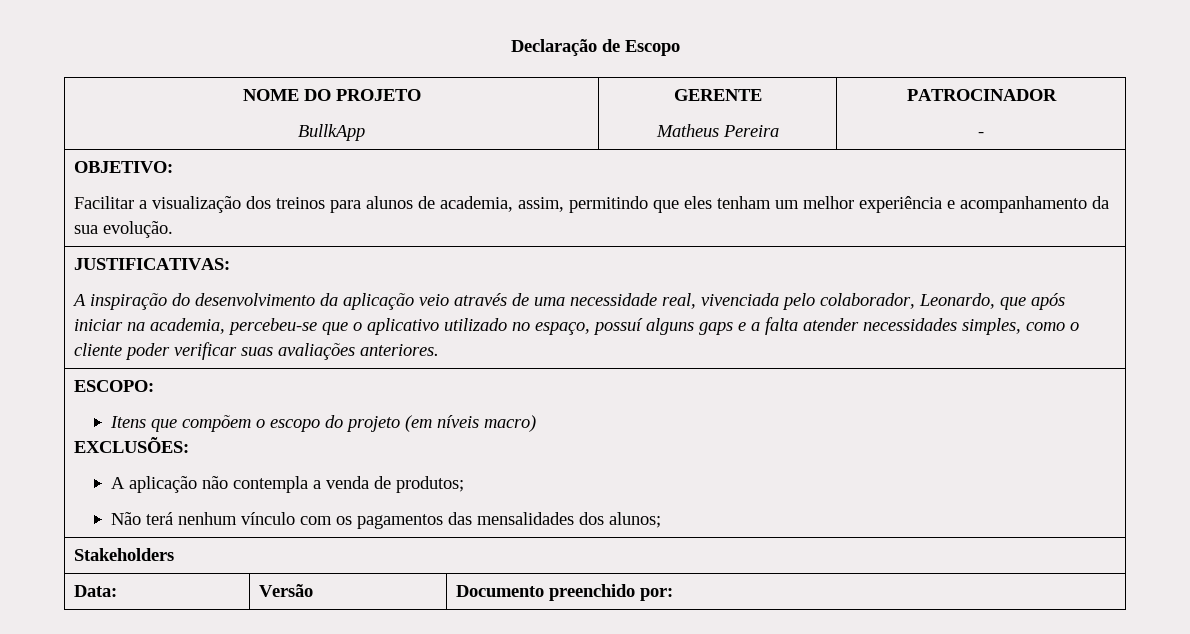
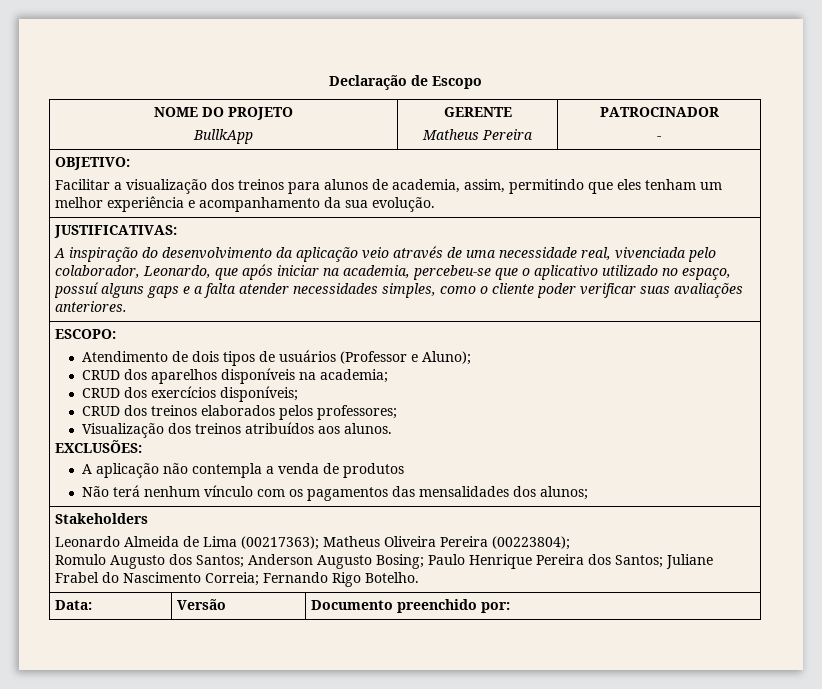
- Itens que compõem o escopo do projeto (em níveis macro)
+ Atendimento de dois tipos de usuários (Professor e Aluno);
+ CRUD dos aparelhos disponíveis na academia;
+ CRUD dos exercícios disponíveis;
+ CRUD dos treinos elaborados pelos professores;
+ Visualização dos treinos atribuídos aos alunos.
- A aplicação não contempla a venda de produtos;
+ A aplicação não contempla a venda de produtos
  Stakeholders
+ Leonardo Almeida de Lima (00217363); Matheus Oliveira Pereira (00223804);
+ Romulo Augusto dos Santos; Anderson Augusto Bosing; Paulo Henrique Pereira dos Santos; Juliane Frabel do Nascimento Correia; Fernando Rigo Botelho.

